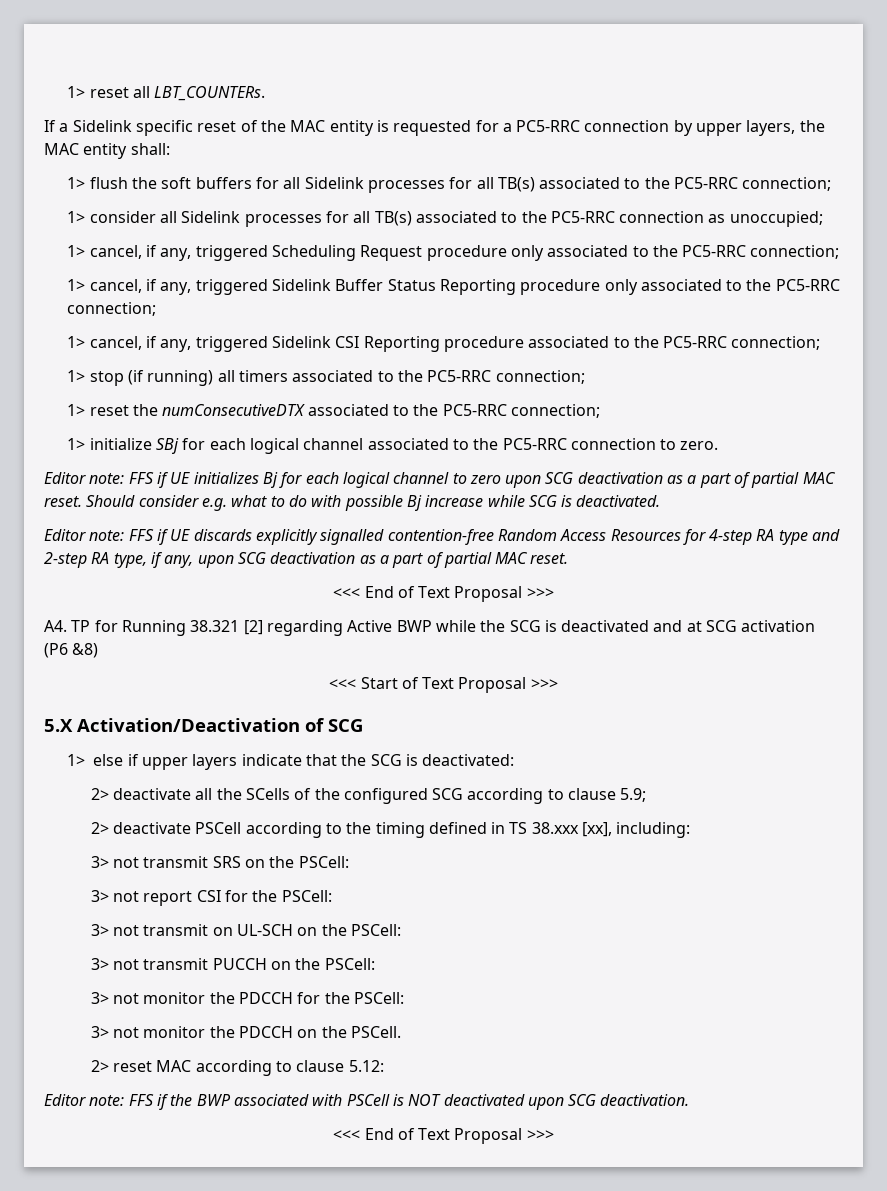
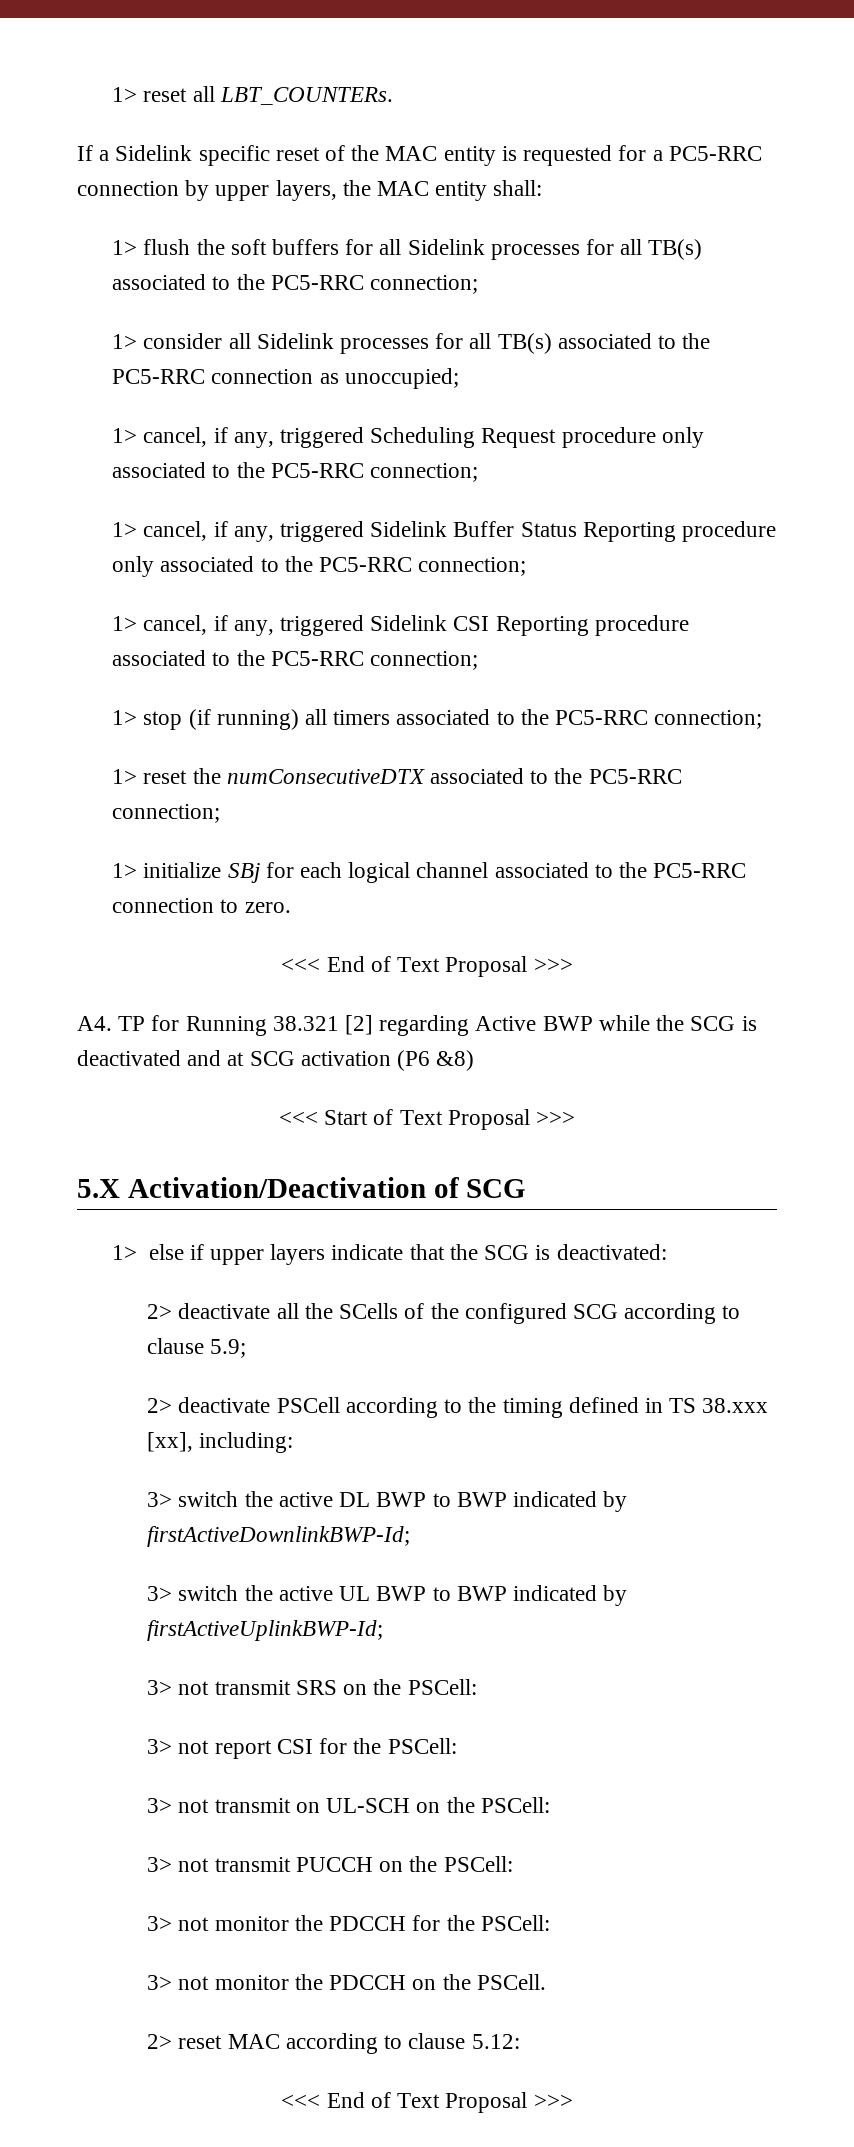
- Editor note: FFS if UE initializes Bj for each logical channel to zero upon SCG deactivation as a part of partial MAC reset. Should consider e.g. what to do with possible Bj increase while SCG is deactivated.
- Editor note: FFS if UE discards explicitly signalled contention-free Random Access Resources for 4-step RA type and 2-step RA type, if any, upon SCG deactivation as a part of partial MAC reset.
+ 3> switch the active DL BWP to BWP indicated by firstActiveDownlinkBWP-Id;
+ 3> switch the active UL BWP to BWP indicated by firstActiveUplinkBWP-Id;
- Editor note: FFS if the BWP associated with PSCell is NOT deactivated upon SCG deactivation.

